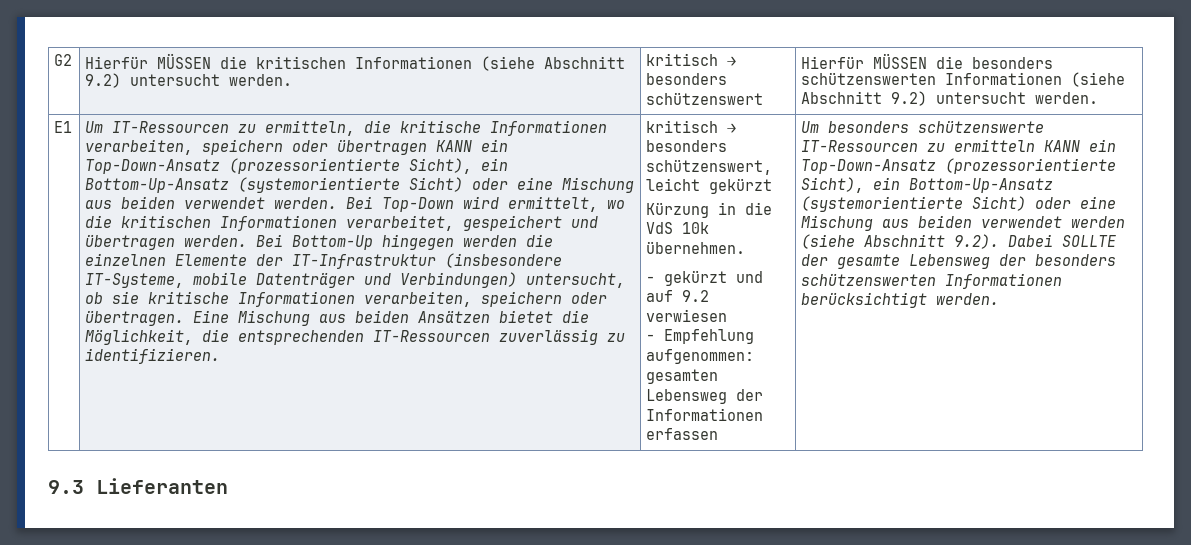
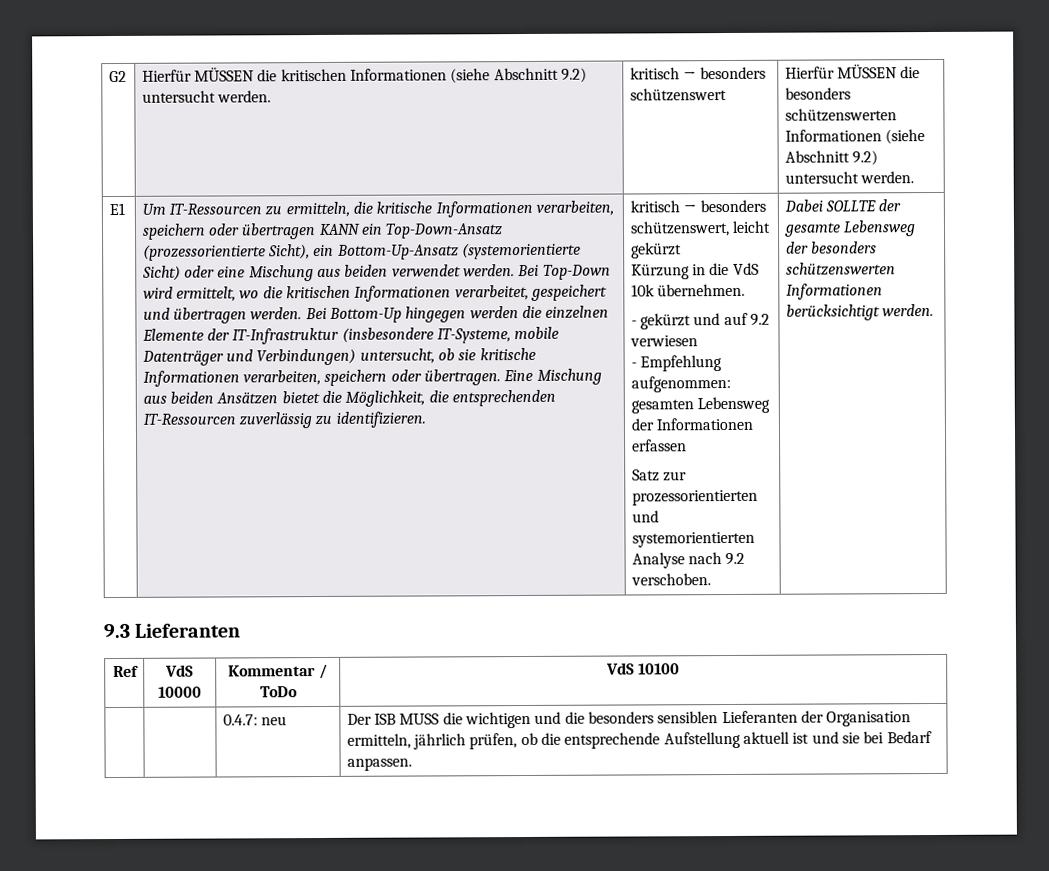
- Um besonders schützenswerte IT-Ressourcen zu ermitteln KANN ein Top-Down-Ansatz (prozessorientierte Sicht), ein Bottom-Up-Ansatz (systemorientierte Sicht) oder eine Mischung aus beiden verwendet werden (siehe Abschnitt 9.2). Dabei SOLLTE der gesamte Lebensweg der besonders schützenswerten Informationen berücksichtigt werden.
+ Satz zur prozessorientierten und systemorientierten Analyse nach 9.2 verschoben. | Dabei SOLLTE der gesamte Lebensweg der besonders schützenswerten Informationen berücksichtigt werden.
+ Ref | VdS 10000 | Kommentar / ToDo | VdS 10100
+ | | 0.4.7: neu | Der ISB MUSS die wichtigen und die besonders sensiblen Lieferanten der Organisation ermitteln, jährlich prüfen, ob die entsprechende Aufstellung aktuell ist und sie bei Bedarf anpassen.

